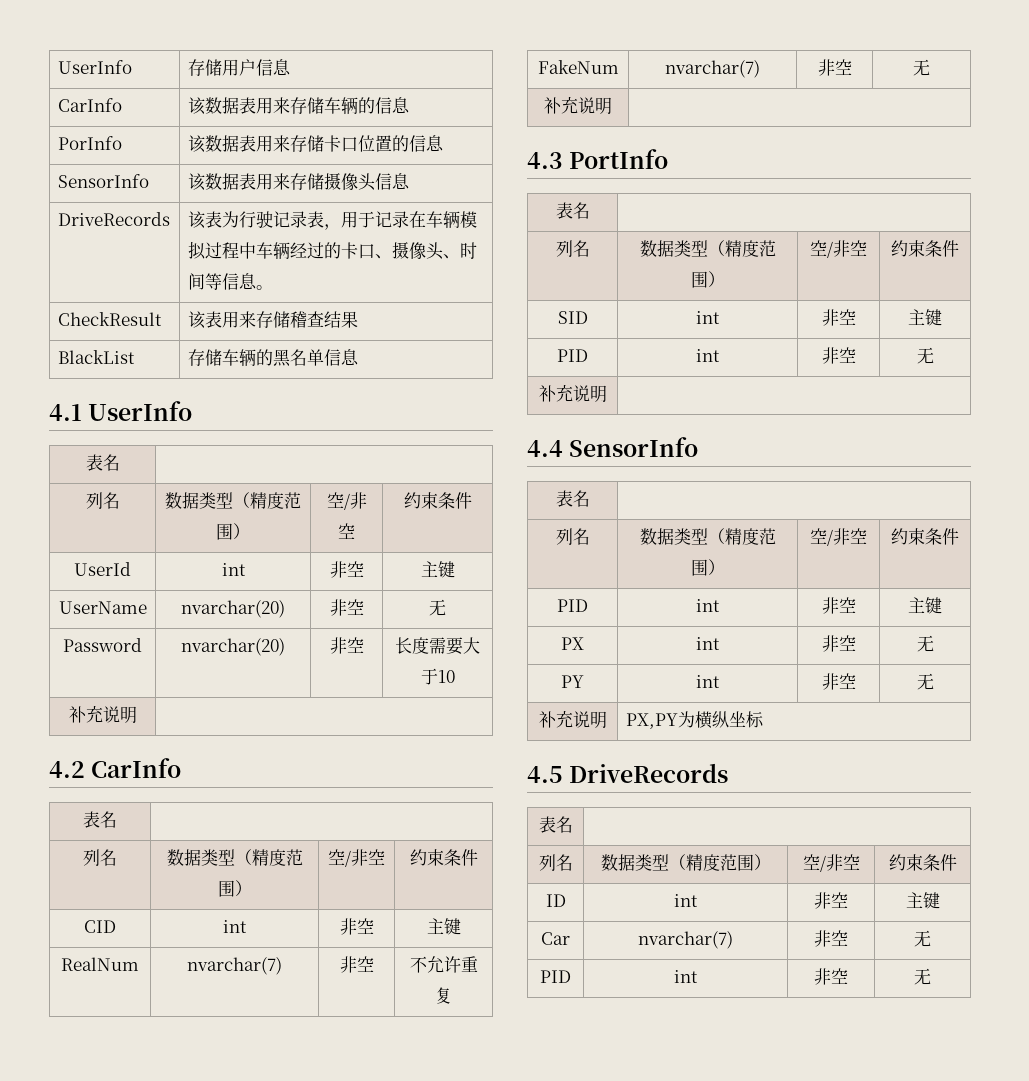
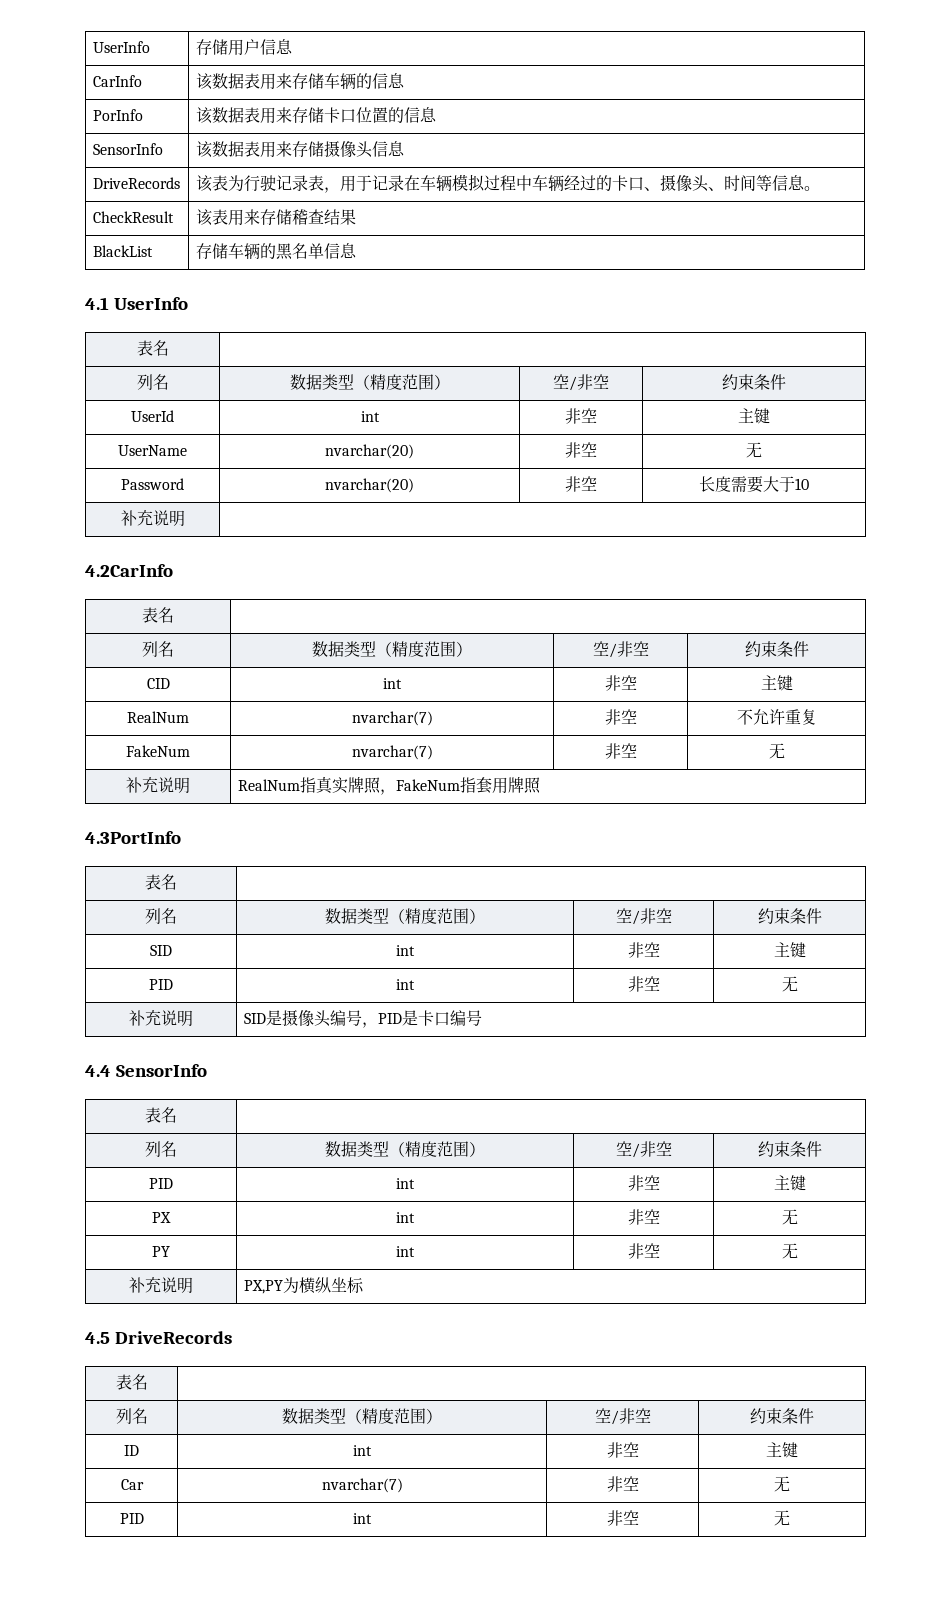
- 4.2 CarInfo
+ 4.2CarInfo
  FakeNum | nvarchar(7) | 非空 | 无
- 补充说明 |
- 4.3 PortInfo
+ 补充说明 | RealNum指真实牌照，FakeNum指套用牌照
+ 4.3PortInfo
  SID | int | 非空 | 主键
  PID | int | 非空 | 无
- 补充说明 |
+ 补充说明 | SID是摄像头编号，PID是卡口编号

